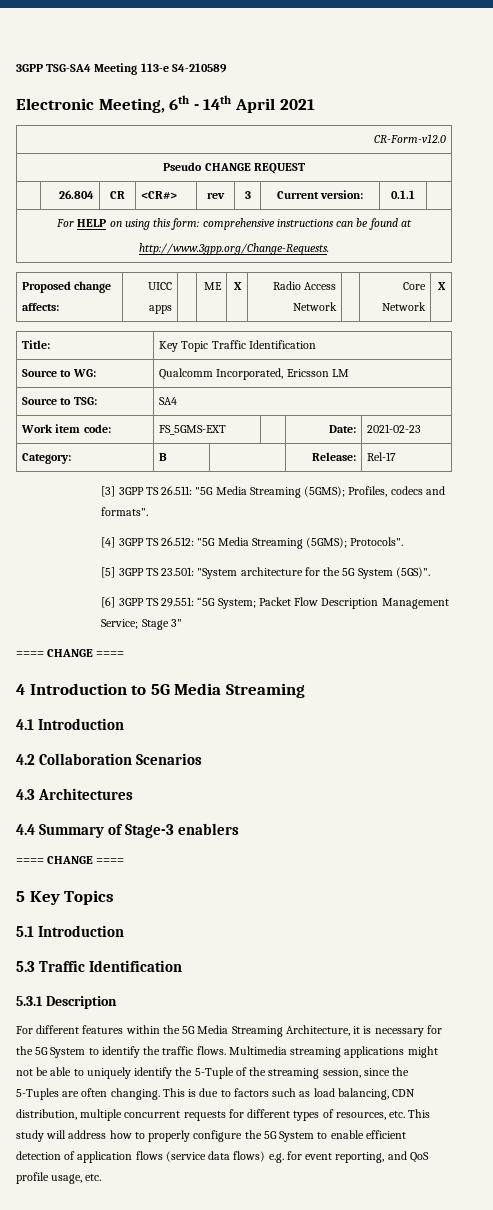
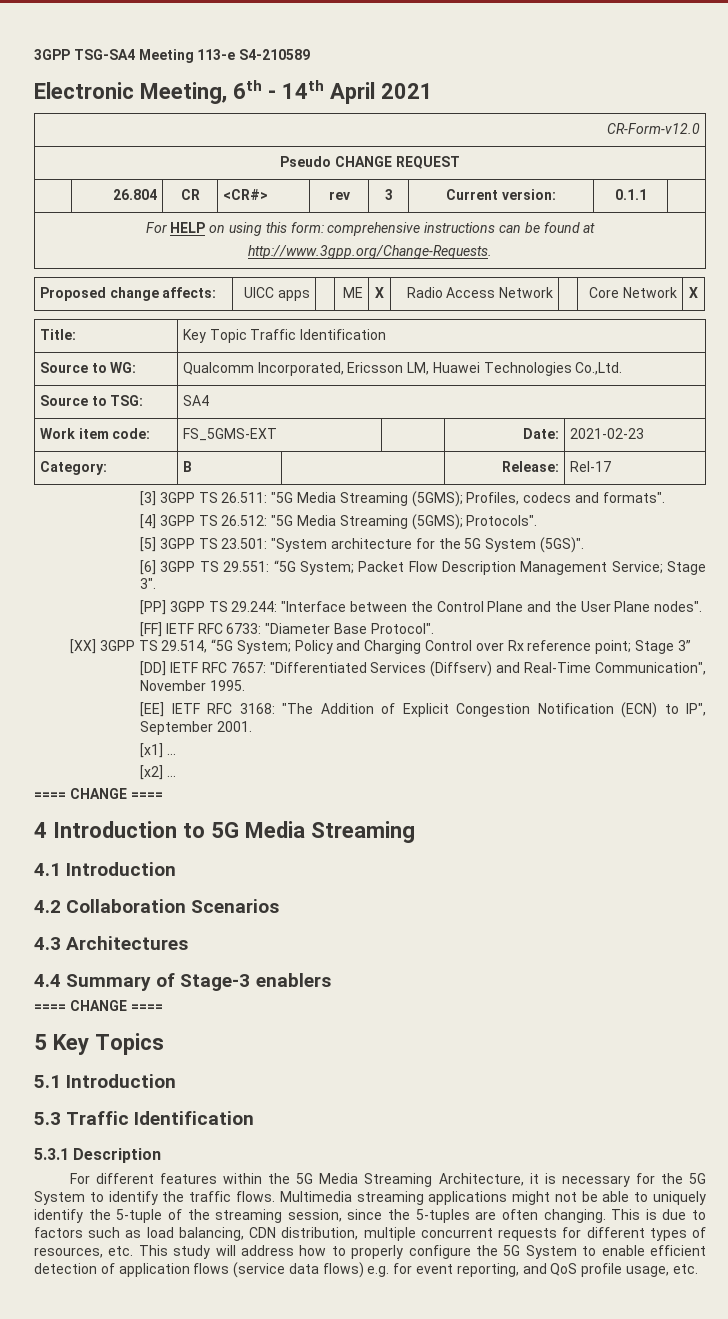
- Source to WG: | Qualcomm Incorporated, Ericsson LM
+ Source to WG: | Qualcomm Incorporated, Ericsson LM, Huawei Technologies Co.,Ltd.
- [6] 3GPP TS 29.551: “5G System; Packet Flow Description Management Service; Stage 3"
+ [6] 3GPP TS 29.551: “5G System; Packet Flow Description Management Service; Stage 3".
+ [PP] 3GPP TS 29.244: "Interface between the Control Plane and the User Plane nodes".
+ [FF] IETF RFC 6733: "Diameter Base Protocol".
+ [XX] 3GPP TS 29.514, “5G System; Policy and Charging Control over Rx reference point; Stage 3”
+ [DD] IETF RFC 7657: "Differentiated Services (Diffserv) and Real-Time Communication", November 1995.
+ [EE] IETF RFC 3168: "The Addition of Explicit Congestion Notification (ECN) to IP", September 2001.
+ [x1] …
+ [x2] …
- Multimedia streaming applications might not be able to uniquely identify the 5-Tuple of the streaming session, since the 5-Tuples are often changing.
+ Multimedia streaming applications might not be able to uniquely identify the 5-tuple of the streaming session, since the 5-tuples are often changing.

